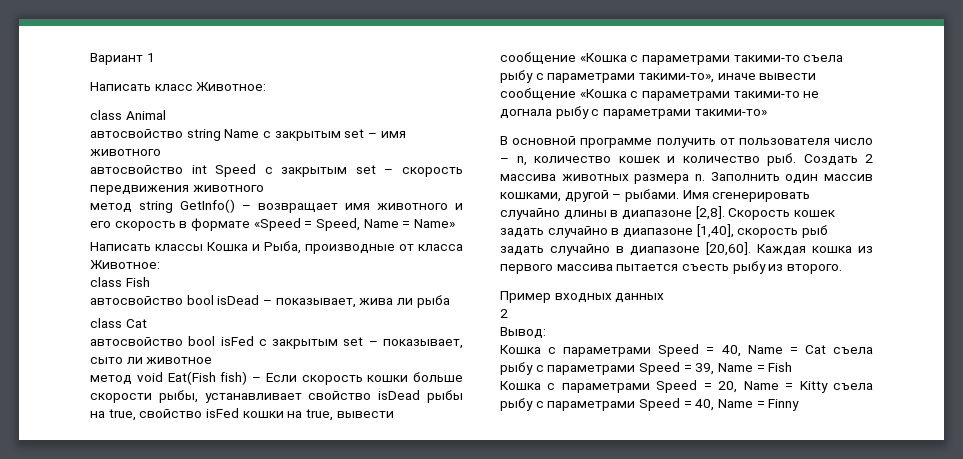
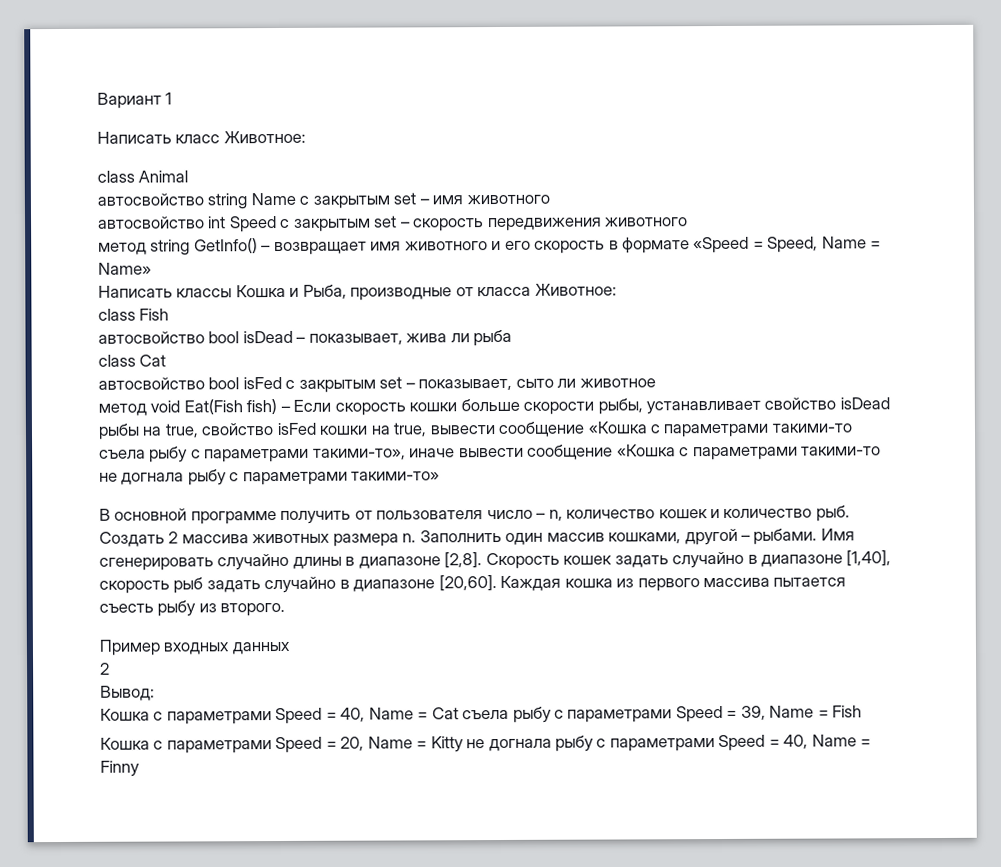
- Кошка с параметрами Speed = 20, Name = Kitty съела рыбу с параметрами Speed = 40, Name = Finny
+ Кошка с параметрами Speed = 20, Name = Kitty не догнала рыбу с параметрами Speed = 40, Name = Finny

